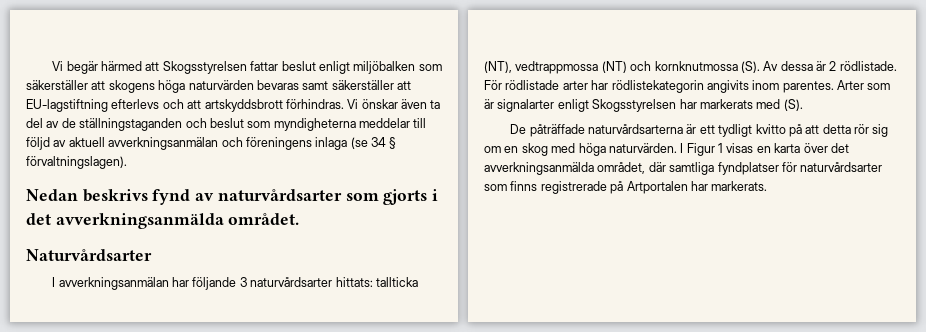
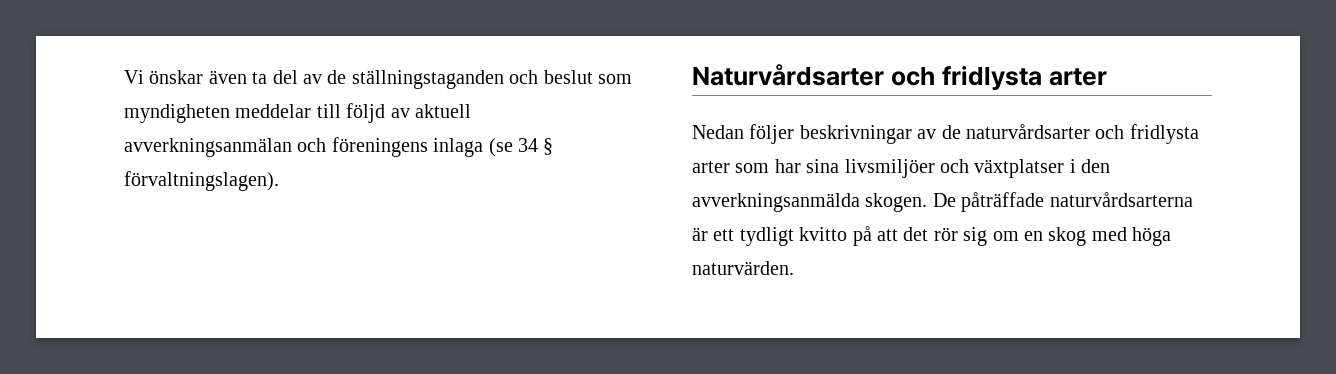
- Vi begär härmed att Skogsstyrelsen fattar beslut enligt miljöbalken som säkerställer att skogens höga naturvärden bevaras samt säkerställer att EU-lagstiftning efterlevs och att artskyddsbrott förhindras. Vi önskar även ta del av de ställningstaganden och beslut som myndigheterna meddelar till följd av aktuell avverkningsanmälan och föreningens inlaga (se 34 § förvaltningslagen).
+ Vi önskar även ta del av de ställningstaganden och beslut som myndigheten meddelar till följd av aktuell avverkningsanmälan och föreningens inlaga (se 34 § förvaltningslagen).
- Nedan beskrivs fynd av naturvårdsarter som gjorts i det avverkningsanmälda området.
- Naturvårdsarter
- I avverkningsanmälan har följande 3 naturvårdsarter hittats: tallticka (NT), vedtrappmossa (NT) och kornknutmossa (S). Av dessa är 2 rödlistade. För rödlistade arter har rödlistekategorin angivits inom parentes. Arter som är signalarter enligt Skogsstyrelsen har markerats med (S).
- De påträffade naturvårdsarterna är ett tydligt kvitto på att detta rör sig om en skog med höga naturvärden. I Figur 1 visas en karta över det avverkningsanmälda området, där samtliga fyndplatser för naturvårdsarter som finns registrerade på Artportalen har markerats.
+ Naturvårdsarter och fridlysta arter
+ Nedan följer beskrivningar av de naturvårdsarter och fridlysta arter som har sina livsmiljöer och växtplatser i den avverkningsanmälda skogen. De påträffade naturvårdsarterna är ett tydligt kvitto på att det rör sig om en skog med höga naturvärden.

